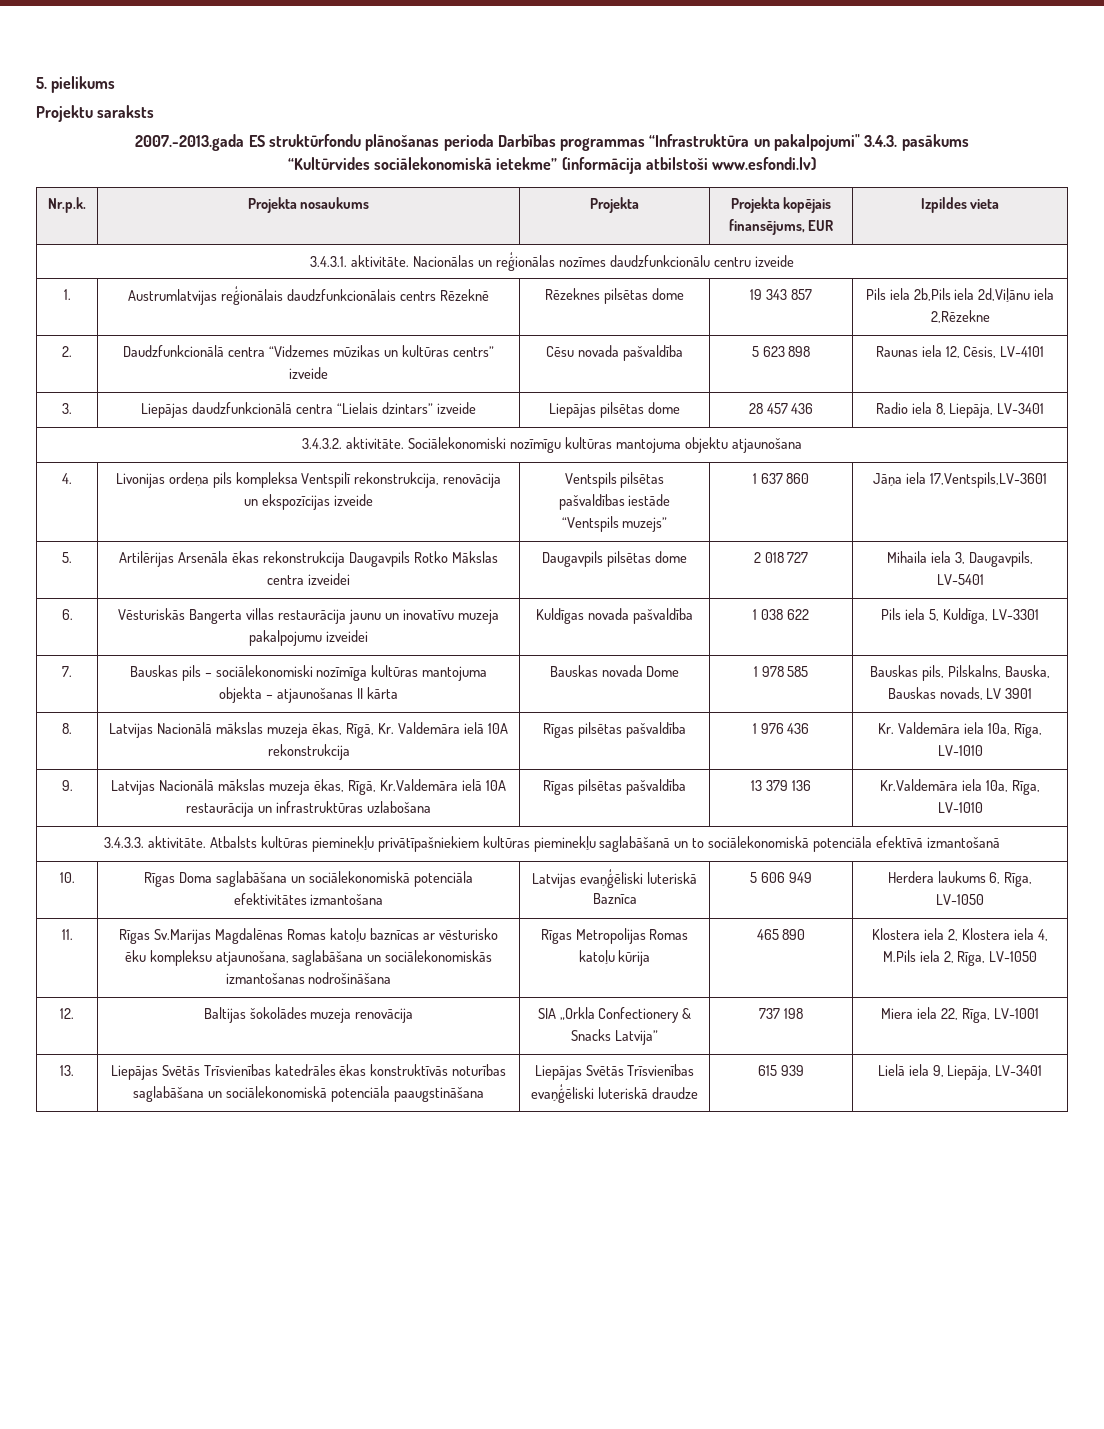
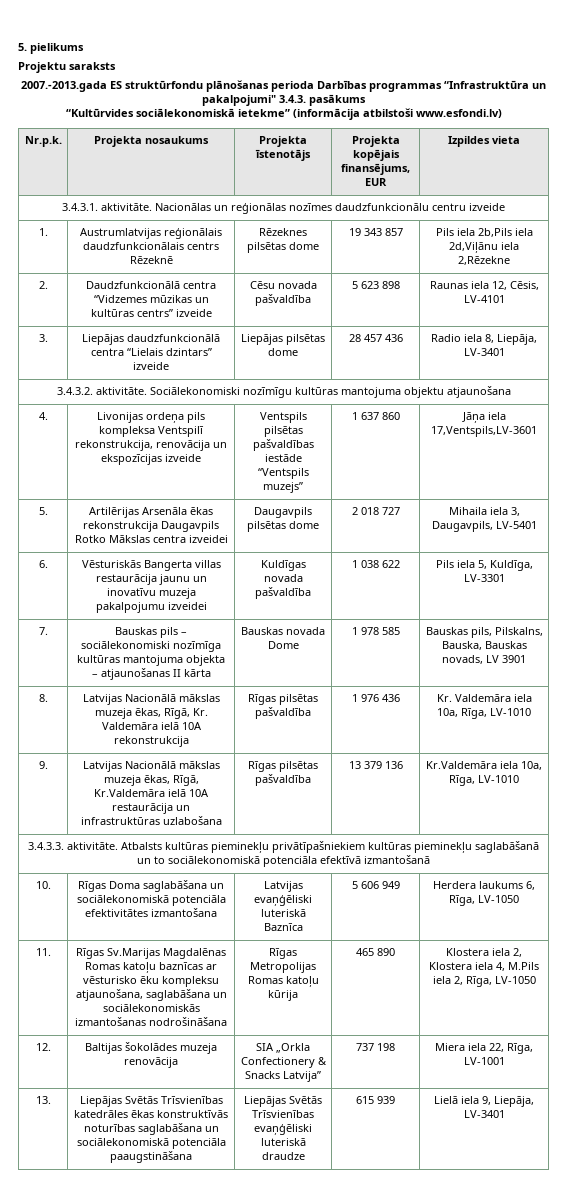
- Nr.p.k. | Projekta nosaukums | Projekta | Projekta kopējais finansējums, EUR | Izpildes vieta
+ Nr.p.k. | Projekta nosaukums | Projekta īstenotājs | Projekta kopējais finansējums, EUR | Izpildes vieta

